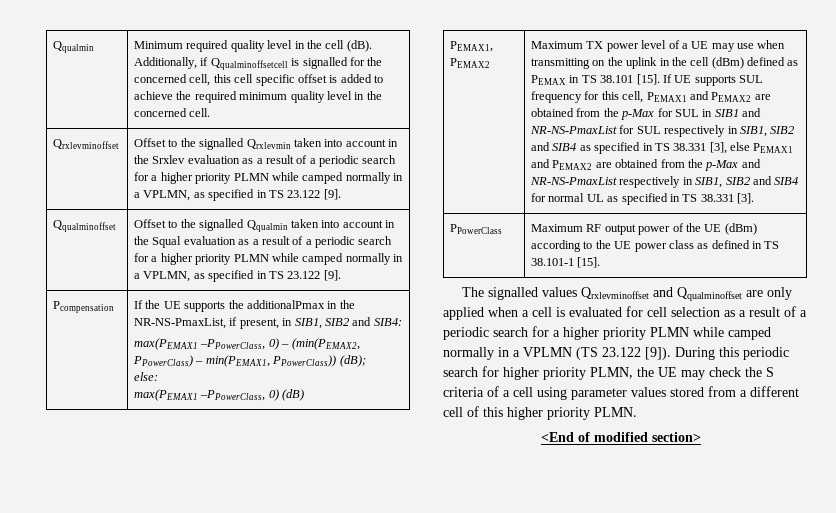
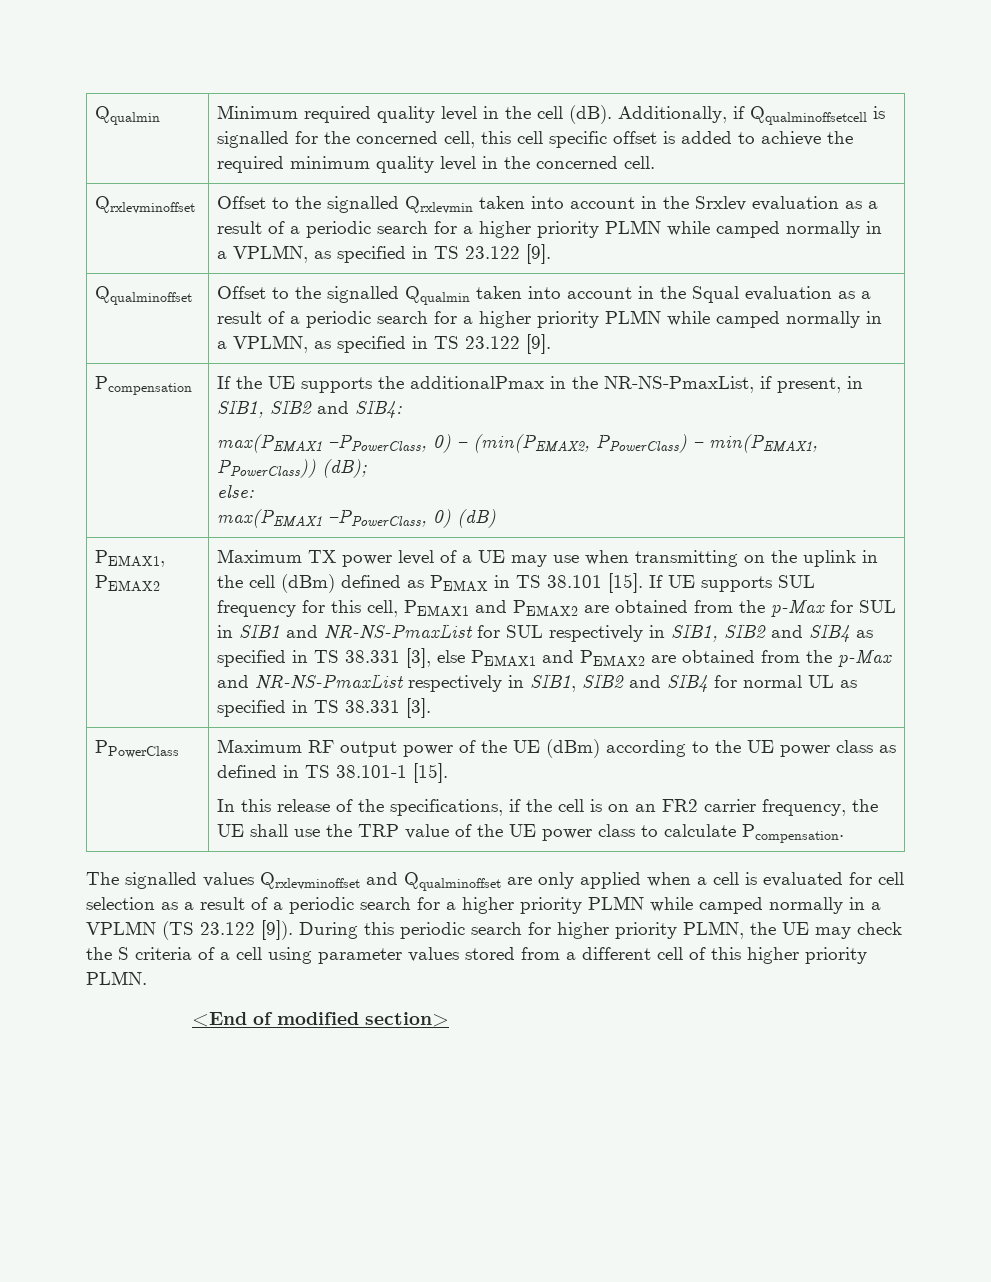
+ In this release of the specifications, if the cell is on an FR2 carrier frequency, the UE shall use the TRP value of the UE power class to calculate Pcompensation.

